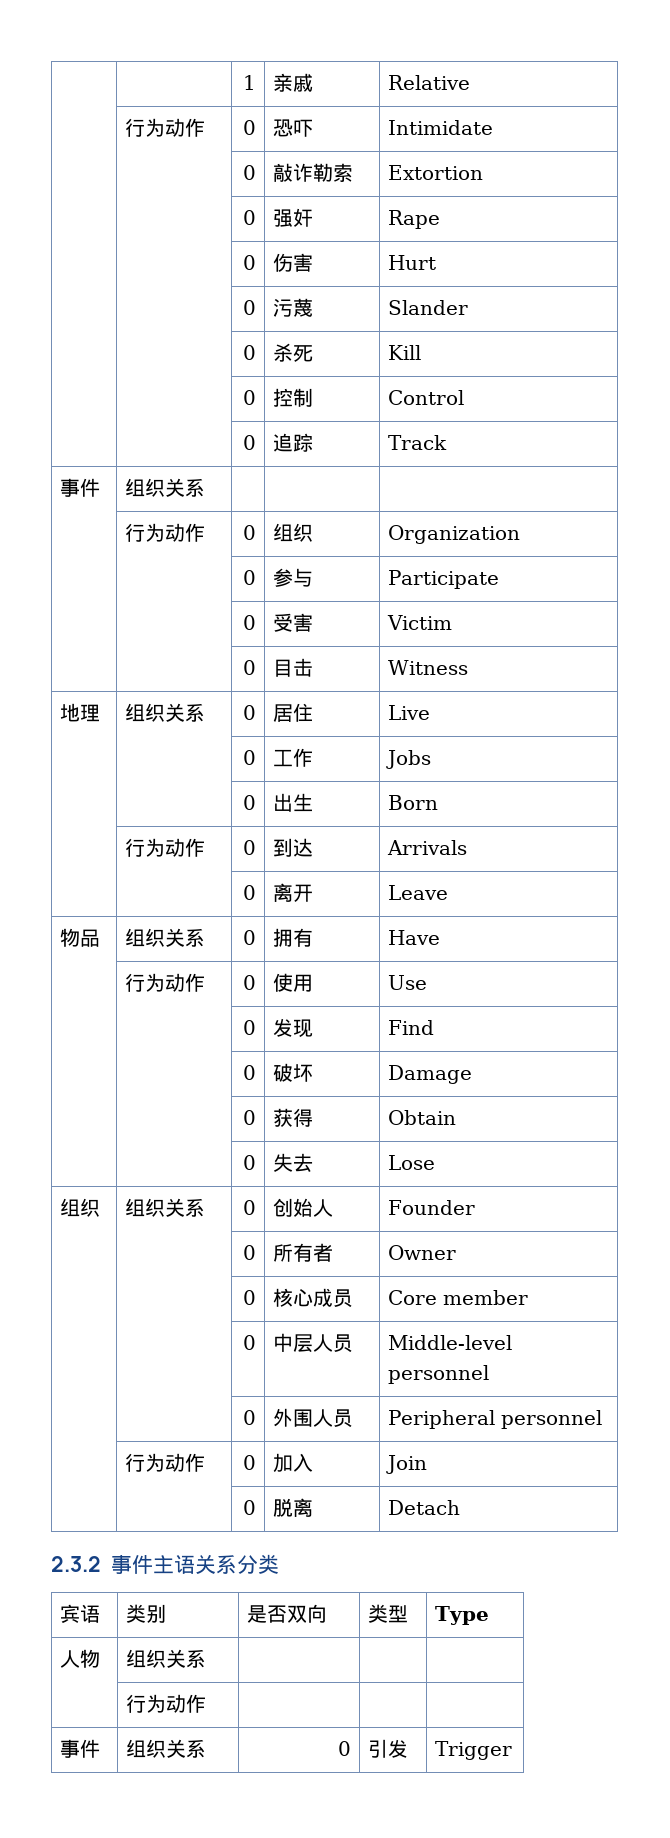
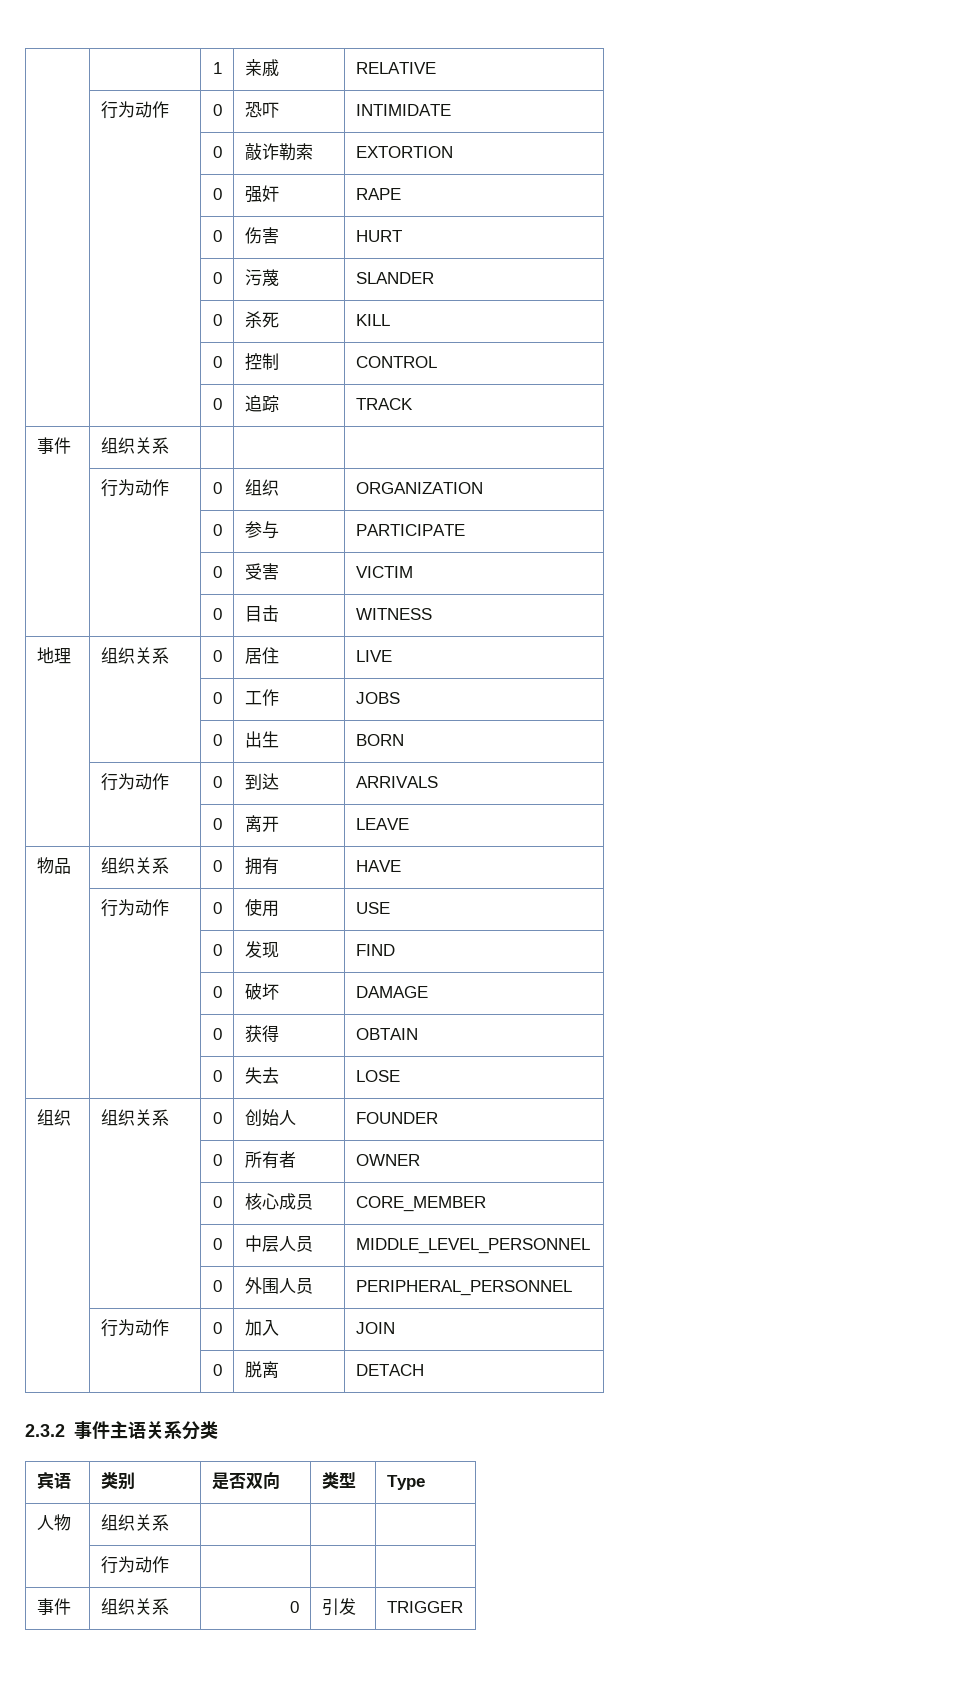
- | | 1 | 亲戚 | Relative
+ | | 1 | 亲戚 | RELATIVE
- | 行为动作 | 0 | 恐吓 | Intimidate
+ | 行为动作 | 0 | 恐吓 | INTIMIDATE
- | | 0 | 敲诈勒索 | Extortion
+ | | 0 | 敲诈勒索 | EXTORTION
- | | 0 | 强奸 | Rape
+ | | 0 | 强奸 | RAPE
- | | 0 | 伤害 | Hurt
+ | | 0 | 伤害 | HURT
- | | 0 | 污蔑 | Slander
+ | | 0 | 污蔑 | SLANDER
- | | 0 | 杀死 | Kill
+ | | 0 | 杀死 | KILL
- | | 0 | 控制 | Control
+ | | 0 | 控制 | CONTROL
- | | 0 | 追踪 | Track
+ | | 0 | 追踪 | TRACK
- | 行为动作 | 0 | 组织 | Organization
+ | 行为动作 | 0 | 组织 | ORGANIZATION
- | | 0 | 参与 | Participate
+ | | 0 | 参与 | PARTICIPATE
- | | 0 | 受害 | Victim
+ | | 0 | 受害 | VICTIM
- | | 0 | 目击 | Witness
+ | | 0 | 目击 | WITNESS
- 地理 | 组织关系 | 0 | 居住 | Live
+ 地理 | 组织关系 | 0 | 居住 | LIVE
- | | 0 | 工作 | Jobs
+ | | 0 | 工作 | JOBS
- | | 0 | 出生 | Born
+ | | 0 | 出生 | BORN
- | 行为动作 | 0 | 到达 | Arrivals
+ | 行为动作 | 0 | 到达 | ARRIVALS
- | | 0 | 离开 | Leave
+ | | 0 | 离开 | LEAVE
- 物品 | 组织关系 | 0 | 拥有 | Have
+ 物品 | 组织关系 | 0 | 拥有 | HAVE
- | 行为动作 | 0 | 使用 | Use
+ | 行为动作 | 0 | 使用 | USE
- | | 0 | 发现 | Find
+ | | 0 | 发现 | FIND
- | | 0 | 破坏 | Damage
+ | | 0 | 破坏 | DAMAGE
- | | 0 | 获得 | Obtain
+ | | 0 | 获得 | OBTAIN
- | | 0 | 失去 | Lose
+ | | 0 | 失去 | LOSE
- 组织 | 组织关系 | 0 | 创始人 | Founder
+ 组织 | 组织关系 | 0 | 创始人 | FOUNDER
- | | 0 | 所有者 | Owner
+ | | 0 | 所有者 | OWNER
- | | 0 | 核心成员 | Core member
+ | | 0 | 核心成员 | CORE_MEMBER
- | | 0 | 中层人员 | Middle-level personnel
+ | | 0 | 中层人员 | MIDDLE_LEVEL_PERSONNEL
- | | 0 | 外围人员 | Peripheral personnel
+ | | 0 | 外围人员 | PERIPHERAL_PERSONNEL
- | 行为动作 | 0 | 加入 | Join
+ | 行为动作 | 0 | 加入 | JOIN
- | | 0 | 脱离 | Detach
+ | | 0 | 脱离 | DETACH
- 事件 | 组织关系 | 0 | 引发 | Trigger
+ 事件 | 组织关系 | 0 | 引发 | TRIGGER

